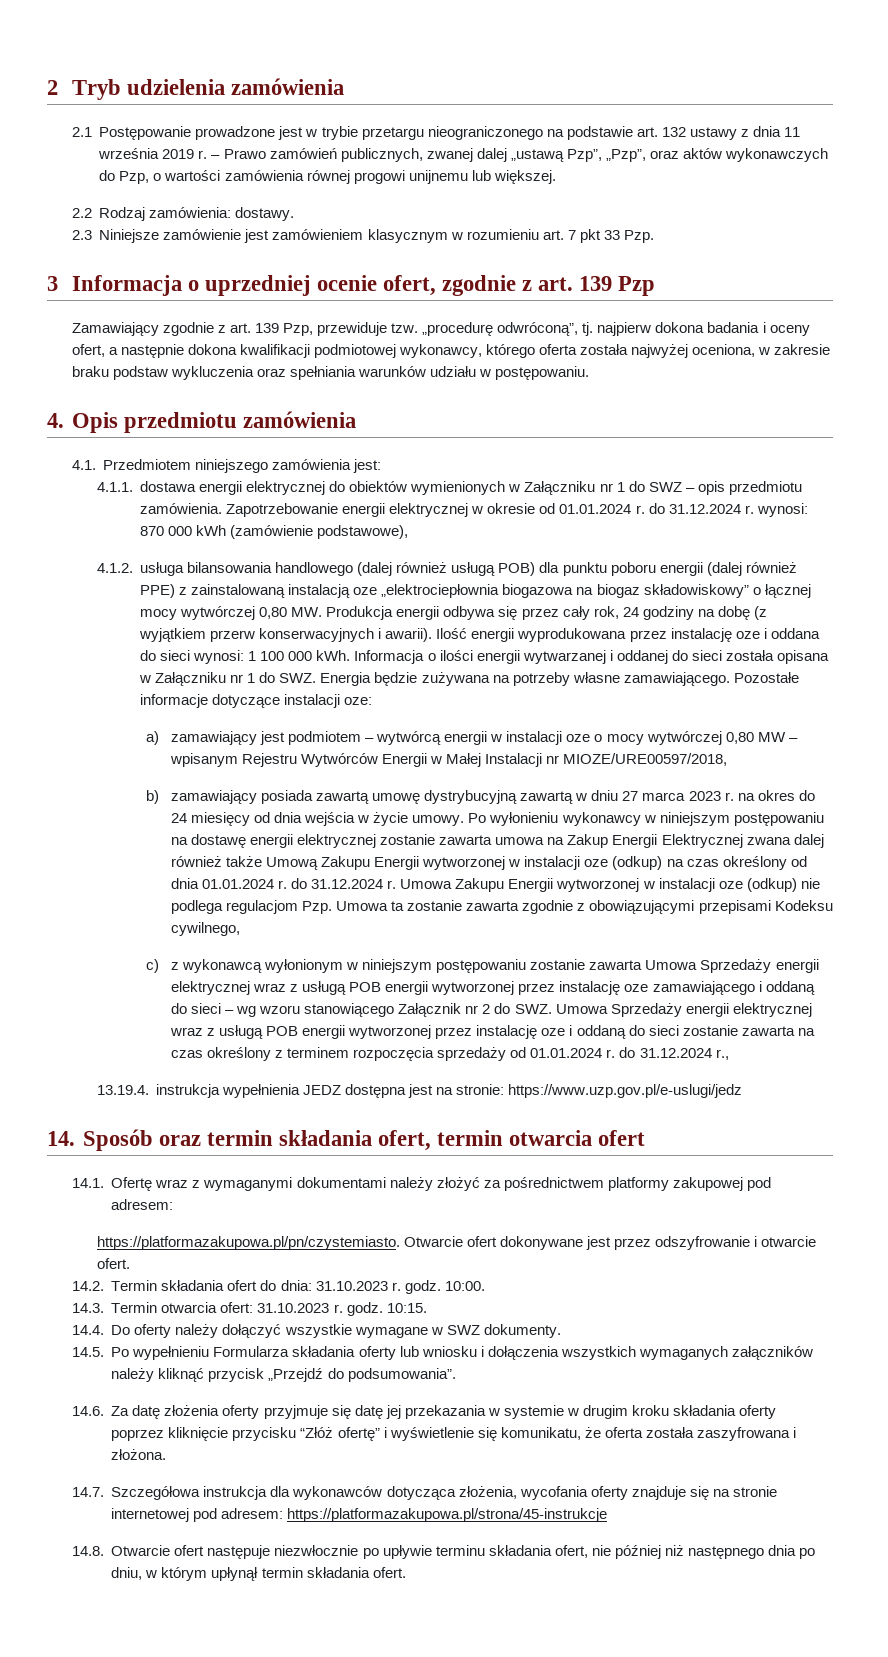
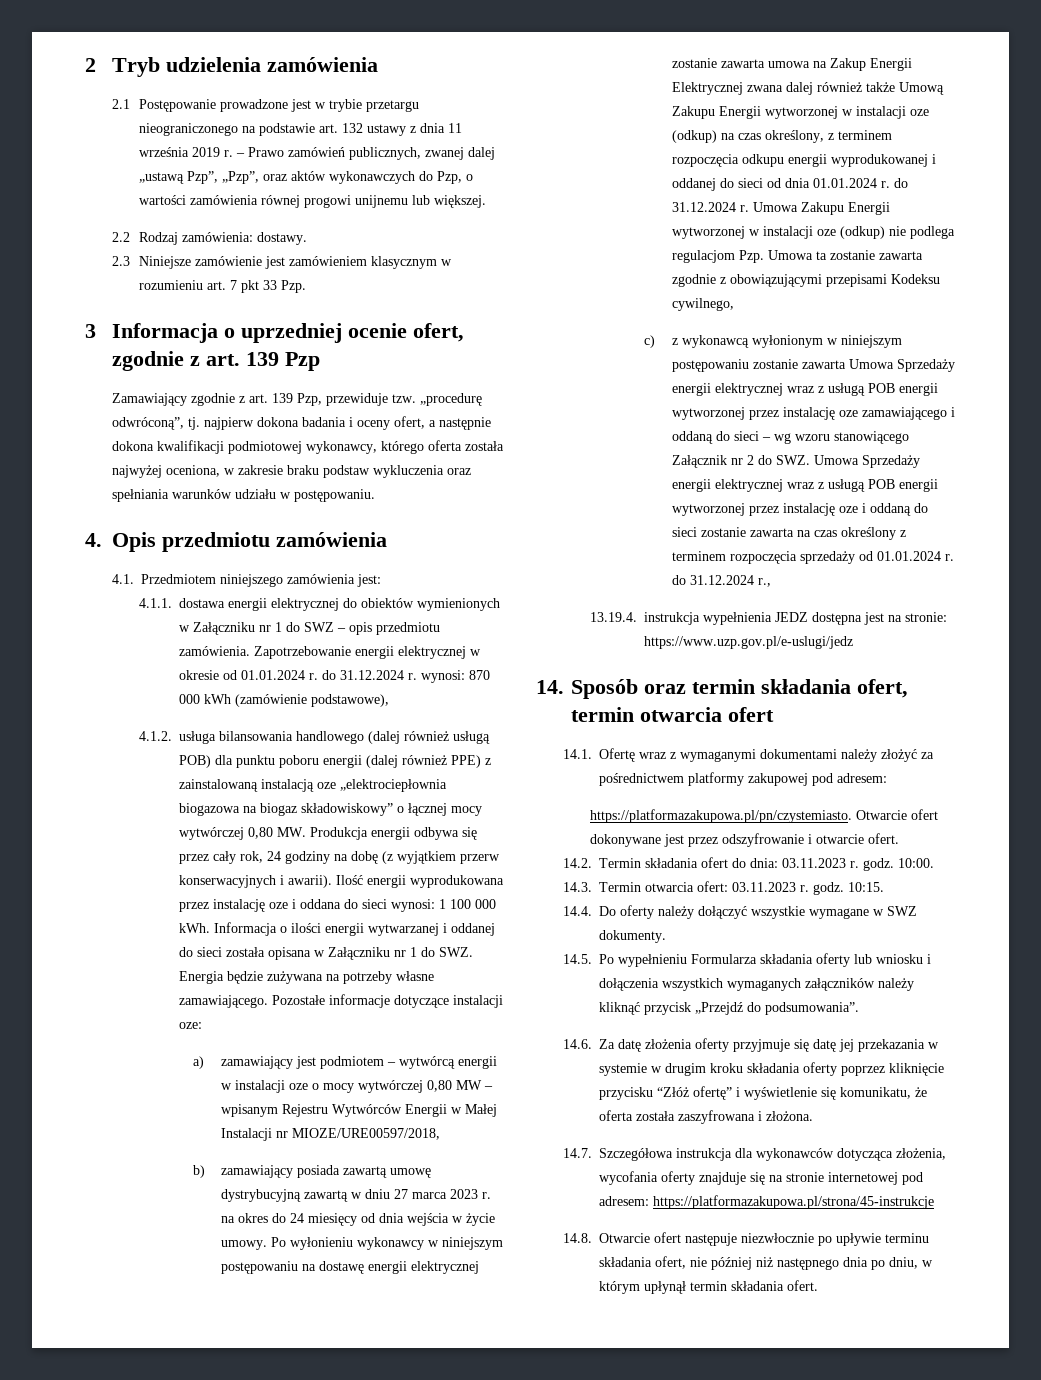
- Po wyłonieniu wykonawcy w niniejszym postępowaniu na dostawę energii elektrycznej zostanie zawarta umowa na Zakup Energii Elektrycznej zwana dalej również także Umową Zakupu Energii wytworzonej w instalacji oze (odkup) na czas określony od dnia 01.01.2024 r. do 31.12.2024 r.
+ Po wyłonieniu wykonawcy w niniejszym postępowaniu na dostawę energii elektrycznej zostanie zawarta umowa na Zakup Energii Elektrycznej zwana dalej również także Umową Zakupu Energii wytworzonej w instalacji oze (odkup) na czas określony, z terminem rozpoczęcia odkupu energii wyprodukowanej i oddanej do sieci od dnia 01.01.2024 r. do 31.12.2024 r.
- 14.2. Termin składania ofert do dnia: 31.10.2023 r. godz.
+ 14.2. Termin składania ofert do dnia: 03.11.2023 r. godz.
- 14.3. Termin otwarcia ofert: 31.10.2023 r. godz.
+ 14.3. Termin otwarcia ofert: 03.11.2023 r. godz.

